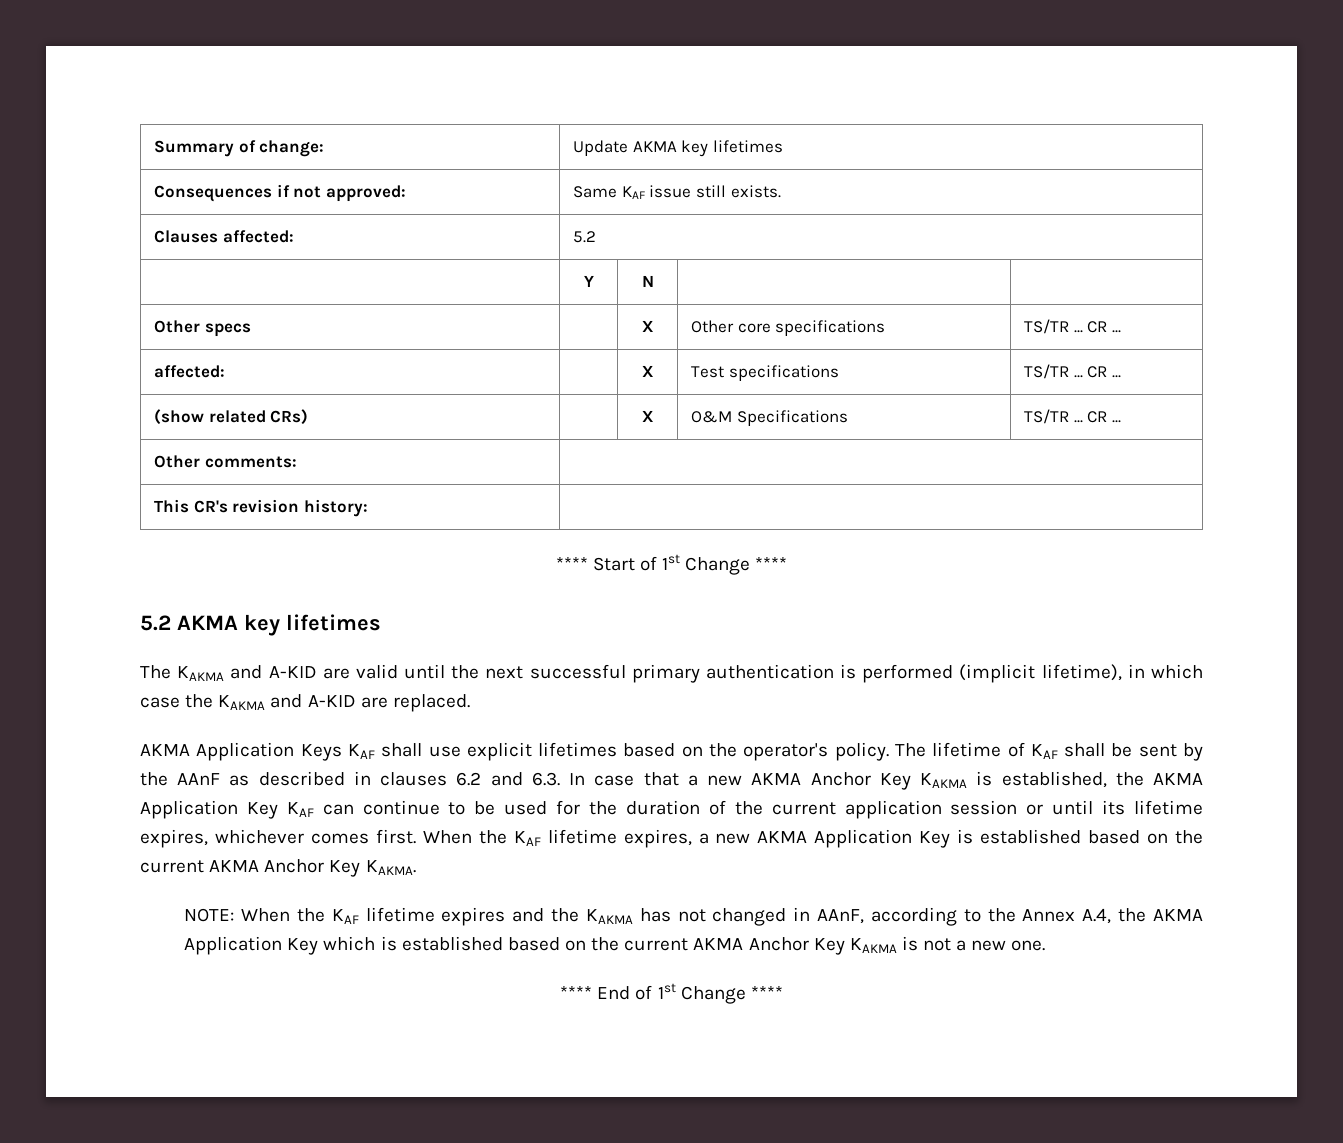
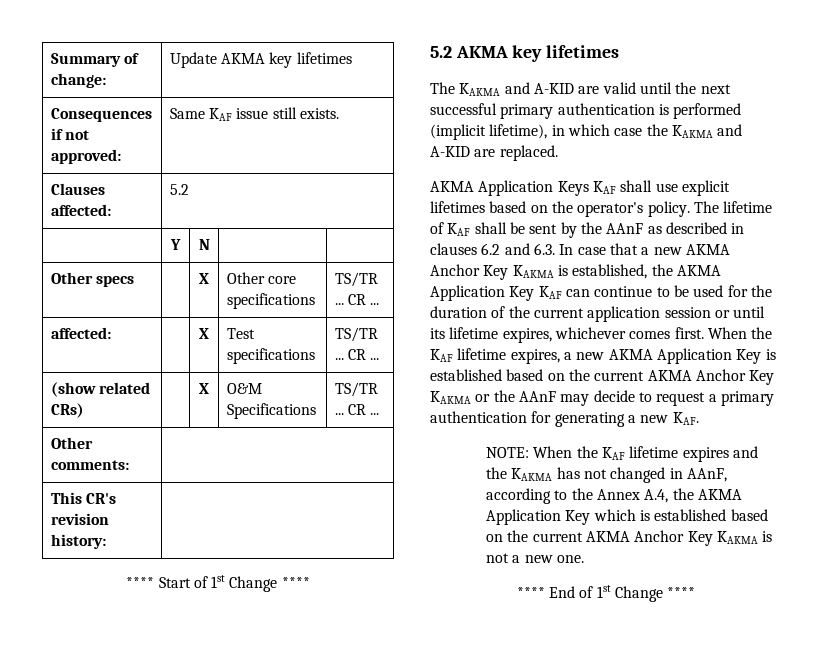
- When the KAF lifetime expires, a new AKMA Application Key is established based on the current AKMA Anchor Key KAKMA.
+ When the KAF lifetime expires, a new AKMA Application Key is established based on the current AKMA Anchor Key KAKMA or the AAnF may decide to request a primary authentication for generating a new KAF.

